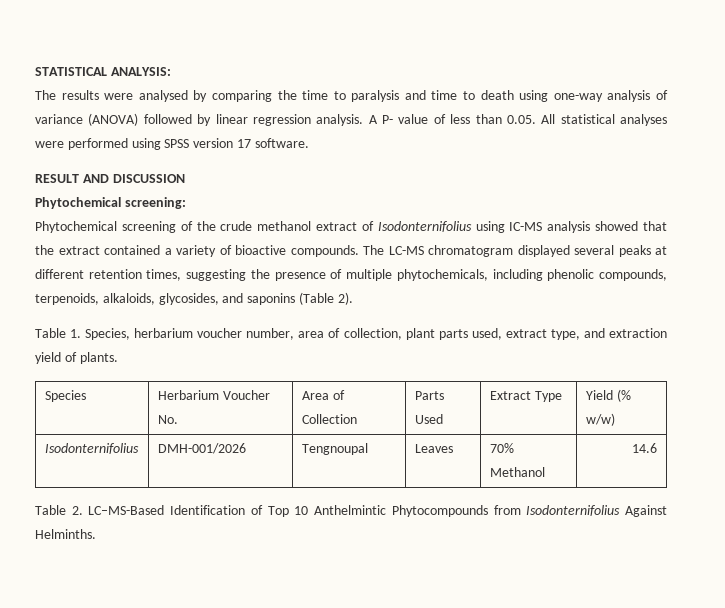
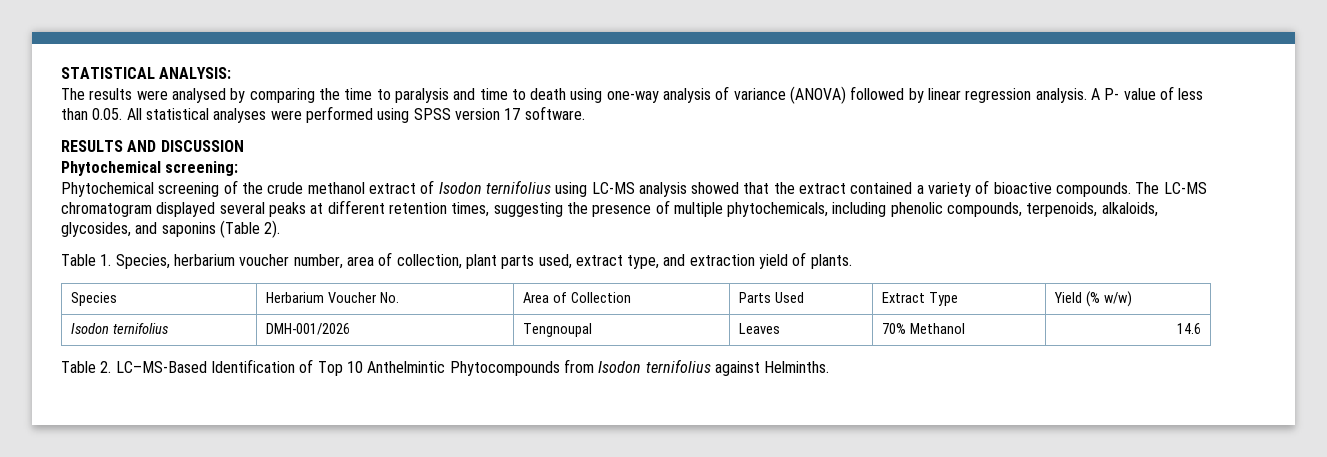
- RESULT AND DISCUSSION
+ RESULTS AND DISCUSSION
- Phytochemical screening of the crude methanol extract of Isodonternifolius using IC-MS analysis showed that the extract contained a variety of bioactive compounds.
+ Phytochemical screening of the crude methanol extract of Isodon ternifolius using LC-MS analysis showed that the extract contained a variety of bioactive compounds.
- Isodonternifolius | DMH-001/2026 | Tengnoupal | Leaves | 70% Methanol | 14.6
+ Isodon ternifolius | DMH-001/2026 | Tengnoupal | Leaves | 70% Methanol | 14.6
- Table 2. LC–MS-Based Identification of Top 10 Anthelmintic Phytocompounds from Isodonternifolius Against Helminths.
+ Table 2. LC–MS-Based Identification of Top 10 Anthelmintic Phytocompounds from Isodon ternifolius against Helminths.

